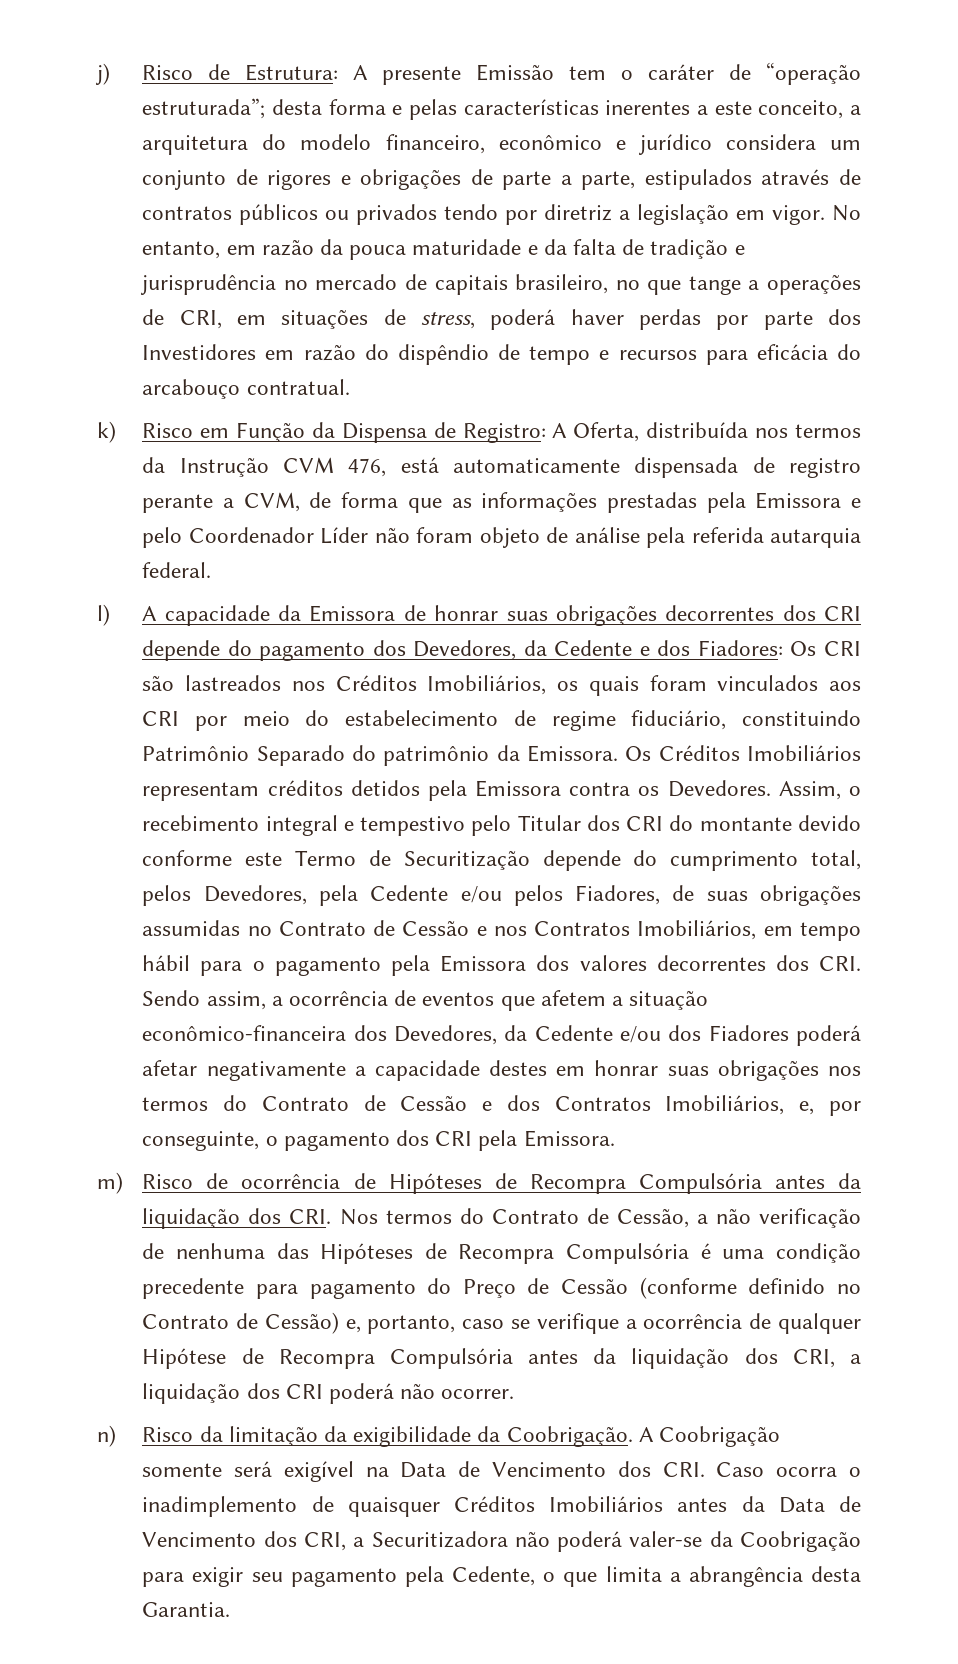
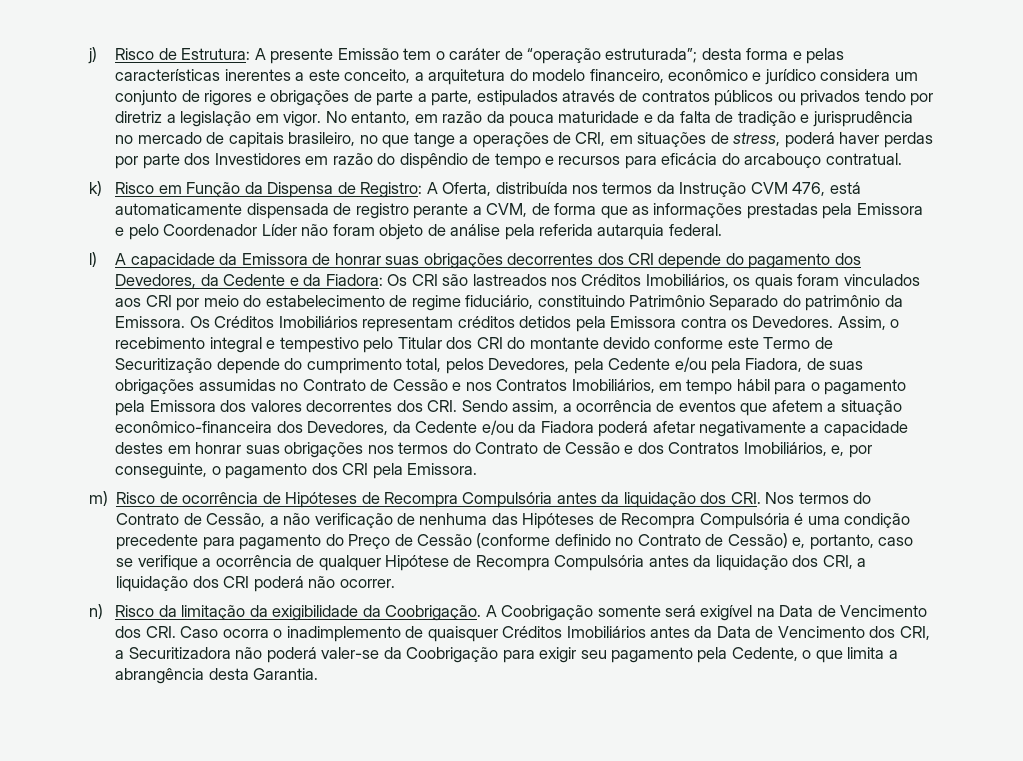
- l) A capacidade da Emissora de honrar suas obrigações decorrentes dos CRI depende do pagamento dos Devedores, da Cedente e dos Fiadores: Os CRI são lastreados nos Créditos Imobiliários, os quais foram vinculados aos CRI por meio do estabelecimento de regime fiduciário, constituindo Patrimônio Separado do patrimônio da Emissora.
+ l) A capacidade da Emissora de honrar suas obrigações decorrentes dos CRI depende do pagamento dos Devedores, da Cedente e da Fiadora: Os CRI são lastreados nos Créditos Imobiliários, os quais foram vinculados aos CRI por meio do estabelecimento de regime fiduciário, constituindo Patrimônio Separado do patrimônio da Emissora.
- Assim, o recebimento integral e tempestivo pelo Titular dos CRI do montante devido conforme este Termo de Securitização depende do cumprimento total, pelos Devedores, pela Cedente e/ou pelos Fiadores, de suas obrigações assumidas no Contrato de Cessão e nos Contratos Imobiliários, em tempo hábil para o pagamento pela Emissora dos valores decorrentes dos CRI. Sendo assim, a ocorrência de eventos que afetem a situação econômico-financeira dos Devedores, da Cedente e/ou dos Fiadores poderá afetar negativamente a capacidade destes em honrar suas obrigações nos termos do Contrato de Cessão e dos Contratos Imobiliários, e, por conseguinte, o pagamento dos CRI pela Emissora.
+ Assim, o recebimento integral e tempestivo pelo Titular dos CRI do montante devido conforme este Termo de Securitização depende do cumprimento total, pelos Devedores, pela Cedente e/ou pela Fiadora, de suas obrigações assumidas no Contrato de Cessão e nos Contratos Imobiliários, em tempo hábil para o pagamento pela Emissora dos valores decorrentes dos CRI. Sendo assim, a ocorrência de eventos que afetem a situação econômico-financeira dos Devedores, da Cedente e/ou da Fiadora poderá afetar negativamente a capacidade destes em honrar suas obrigações nos termos do Contrato de Cessão e dos Contratos Imobiliários, e, por conseguinte, o pagamento dos CRI pela Emissora.

